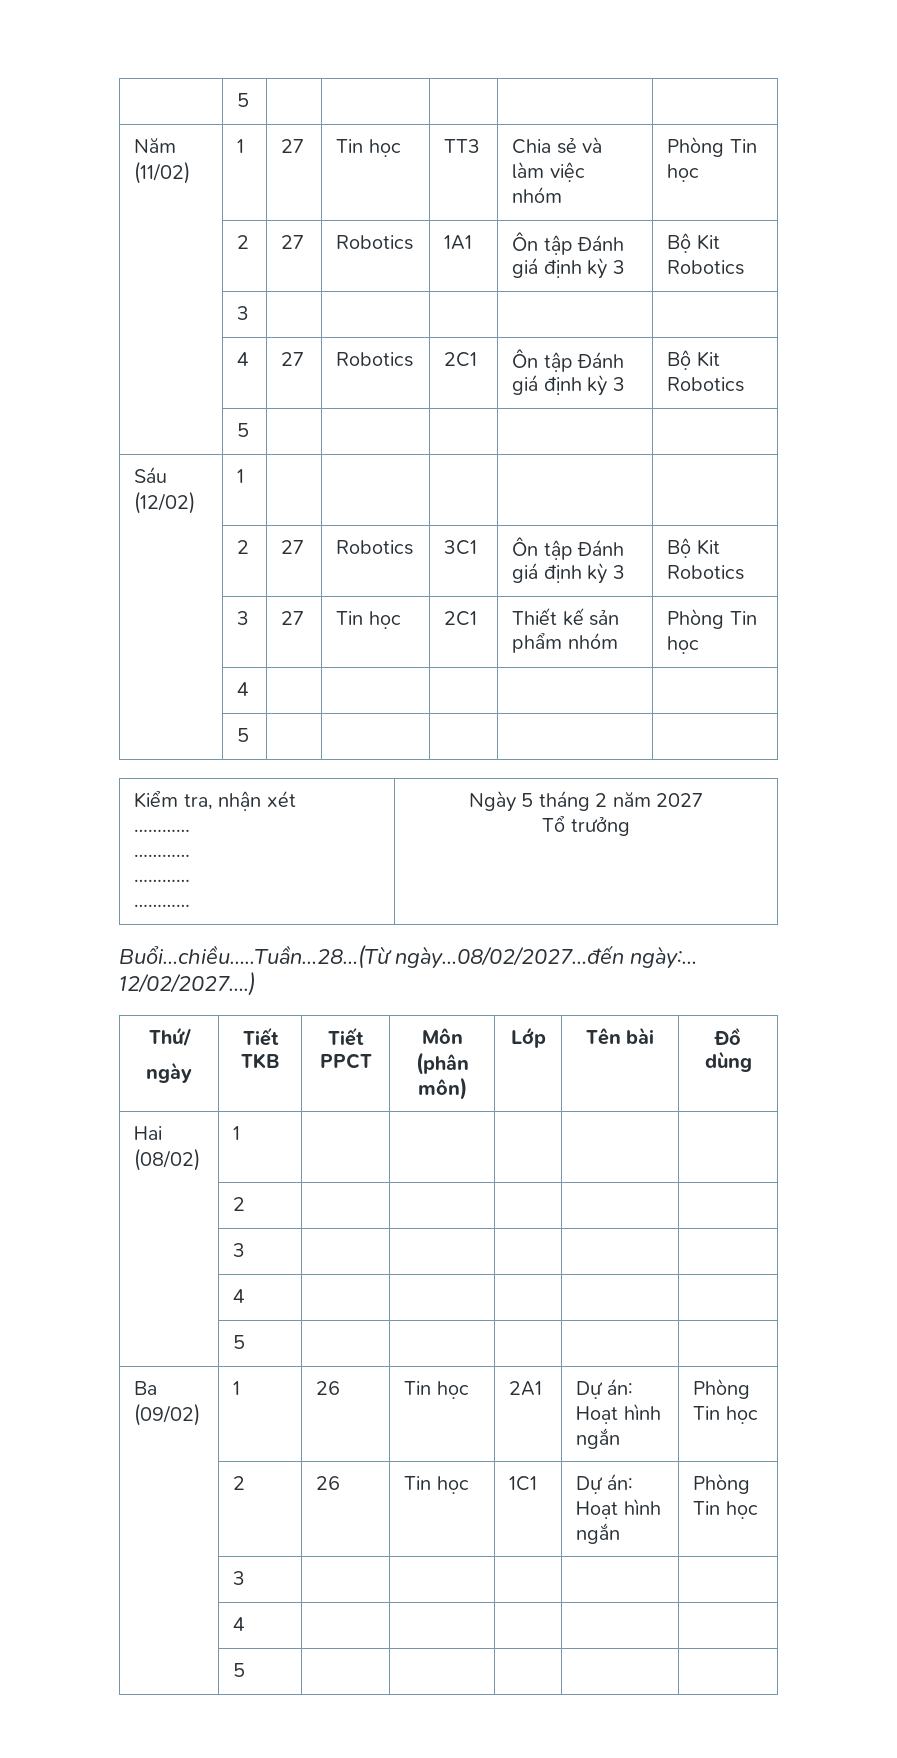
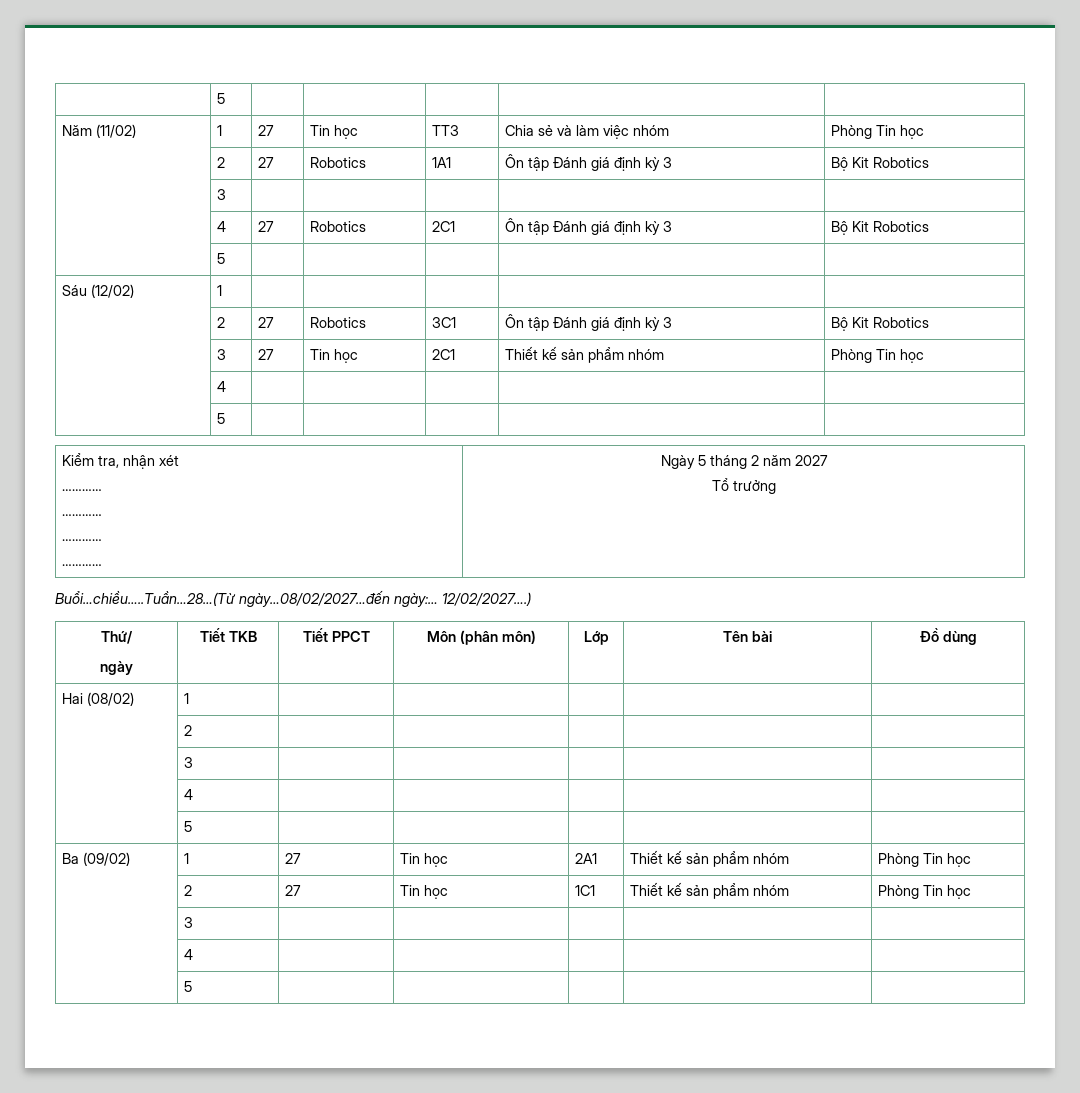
- Ba (09/02) | 1 | 26 | Tin học | 2A1 | Dự án: Hoạt hình ngắn | Phòng Tin học
- | 2 | 26 | Tin học | 1C1 | Dự án: Hoạt hình ngắn | Phòng Tin học
+ Ba (09/02) | 1 | 27 | Tin học | 2A1 | Thiết kế sản phẩm nhóm | Phòng Tin học
+ | 2 | 27 | Tin học | 1C1 | Thiết kế sản phẩm nhóm | Phòng Tin học

